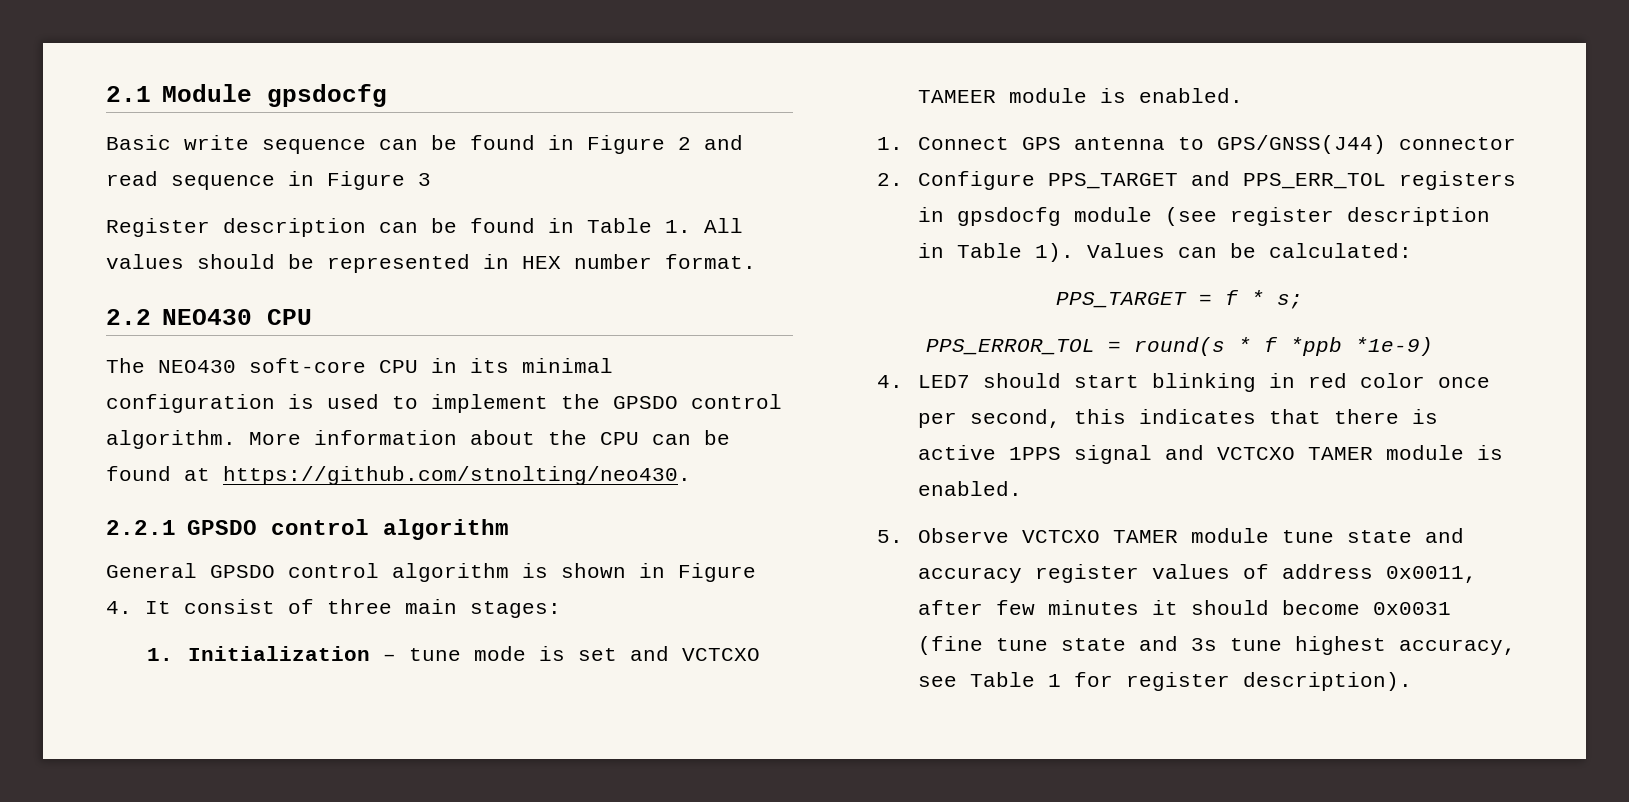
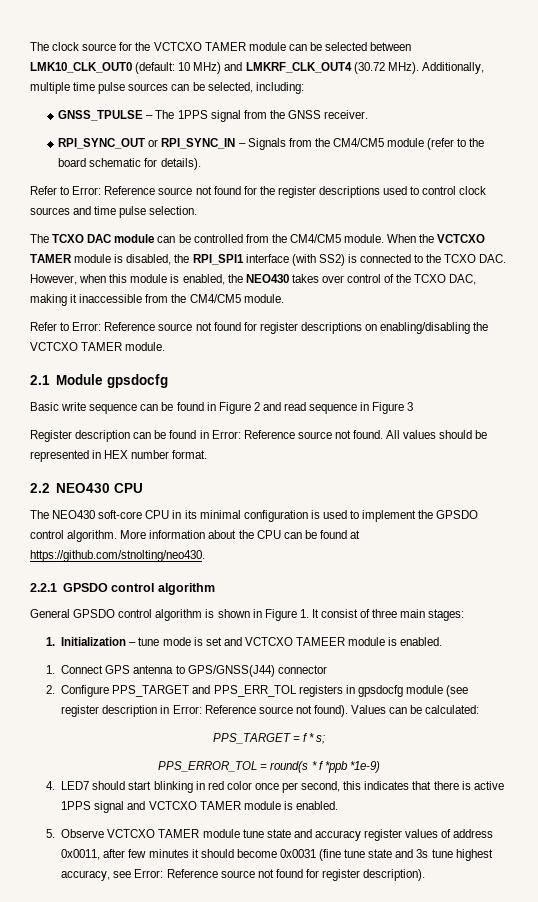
+ The clock source for the VCTCXO TAMER module can be selected between LMK10_CLK_OUT0 (default: 10 MHz) and LMKRF_CLK_OUT4 (30.72 MHz). Additionally, multiple time pulse sources can be selected, including:
+ GNSS_TPULSE – The 1PPS signal from the GNSS receiver.
+ RPI_SYNC_OUT or RPI_SYNC_IN – Signals from the CM4/CM5 module (refer to the board schematic for details).
+ Refer to Error: Reference source not found for the register descriptions used to control clock sources and time pulse selection.
+ The TCXO DAC module can be controlled from the CM4/CM5 module. When the VCTCXO TAMER module is disabled, the RPI_SPI1 interface (with SS2) is connected to the TCXO DAC. However, when this module is enabled, the NEO430 takes over control of the TCXO DAC, making it inaccessible from the CM4/CM5 module.
+ Refer to Error: Reference source not found for register descriptions on enabling/disabling the VCTCXO TAMER module.
- Register description can be found in Table 1. All values should be represented in HEX number format.
+ Register description can be found in Error: Reference source not found. All values should be represented in HEX number format.
- General GPSDO control algorithm is shown in Figure 4. It consist of three main stages:
+ General GPSDO control algorithm is shown in Figure 1. It consist of three main stages:
- 2. Configure PPS_TARGET and PPS_ERR_TOL registers in gpsdocfg module (see register description in Table 1).
+ 2. Configure PPS_TARGET and PPS_ERR_TOL registers in gpsdocfg module (see register description in Error: Reference source not found).
- 5. Observe VCTCXO TAMER module tune state and accuracy register values of address 0x0011, after few minutes it should become 0x0031 (fine tune state and 3s tune highest accuracy, see Table 1 for register description).
+ 5. Observe VCTCXO TAMER module tune state and accuracy register values of address 0x0011, after few minutes it should become 0x0031 (fine tune state and 3s tune highest accuracy, see Error: Reference source not found for register description).

